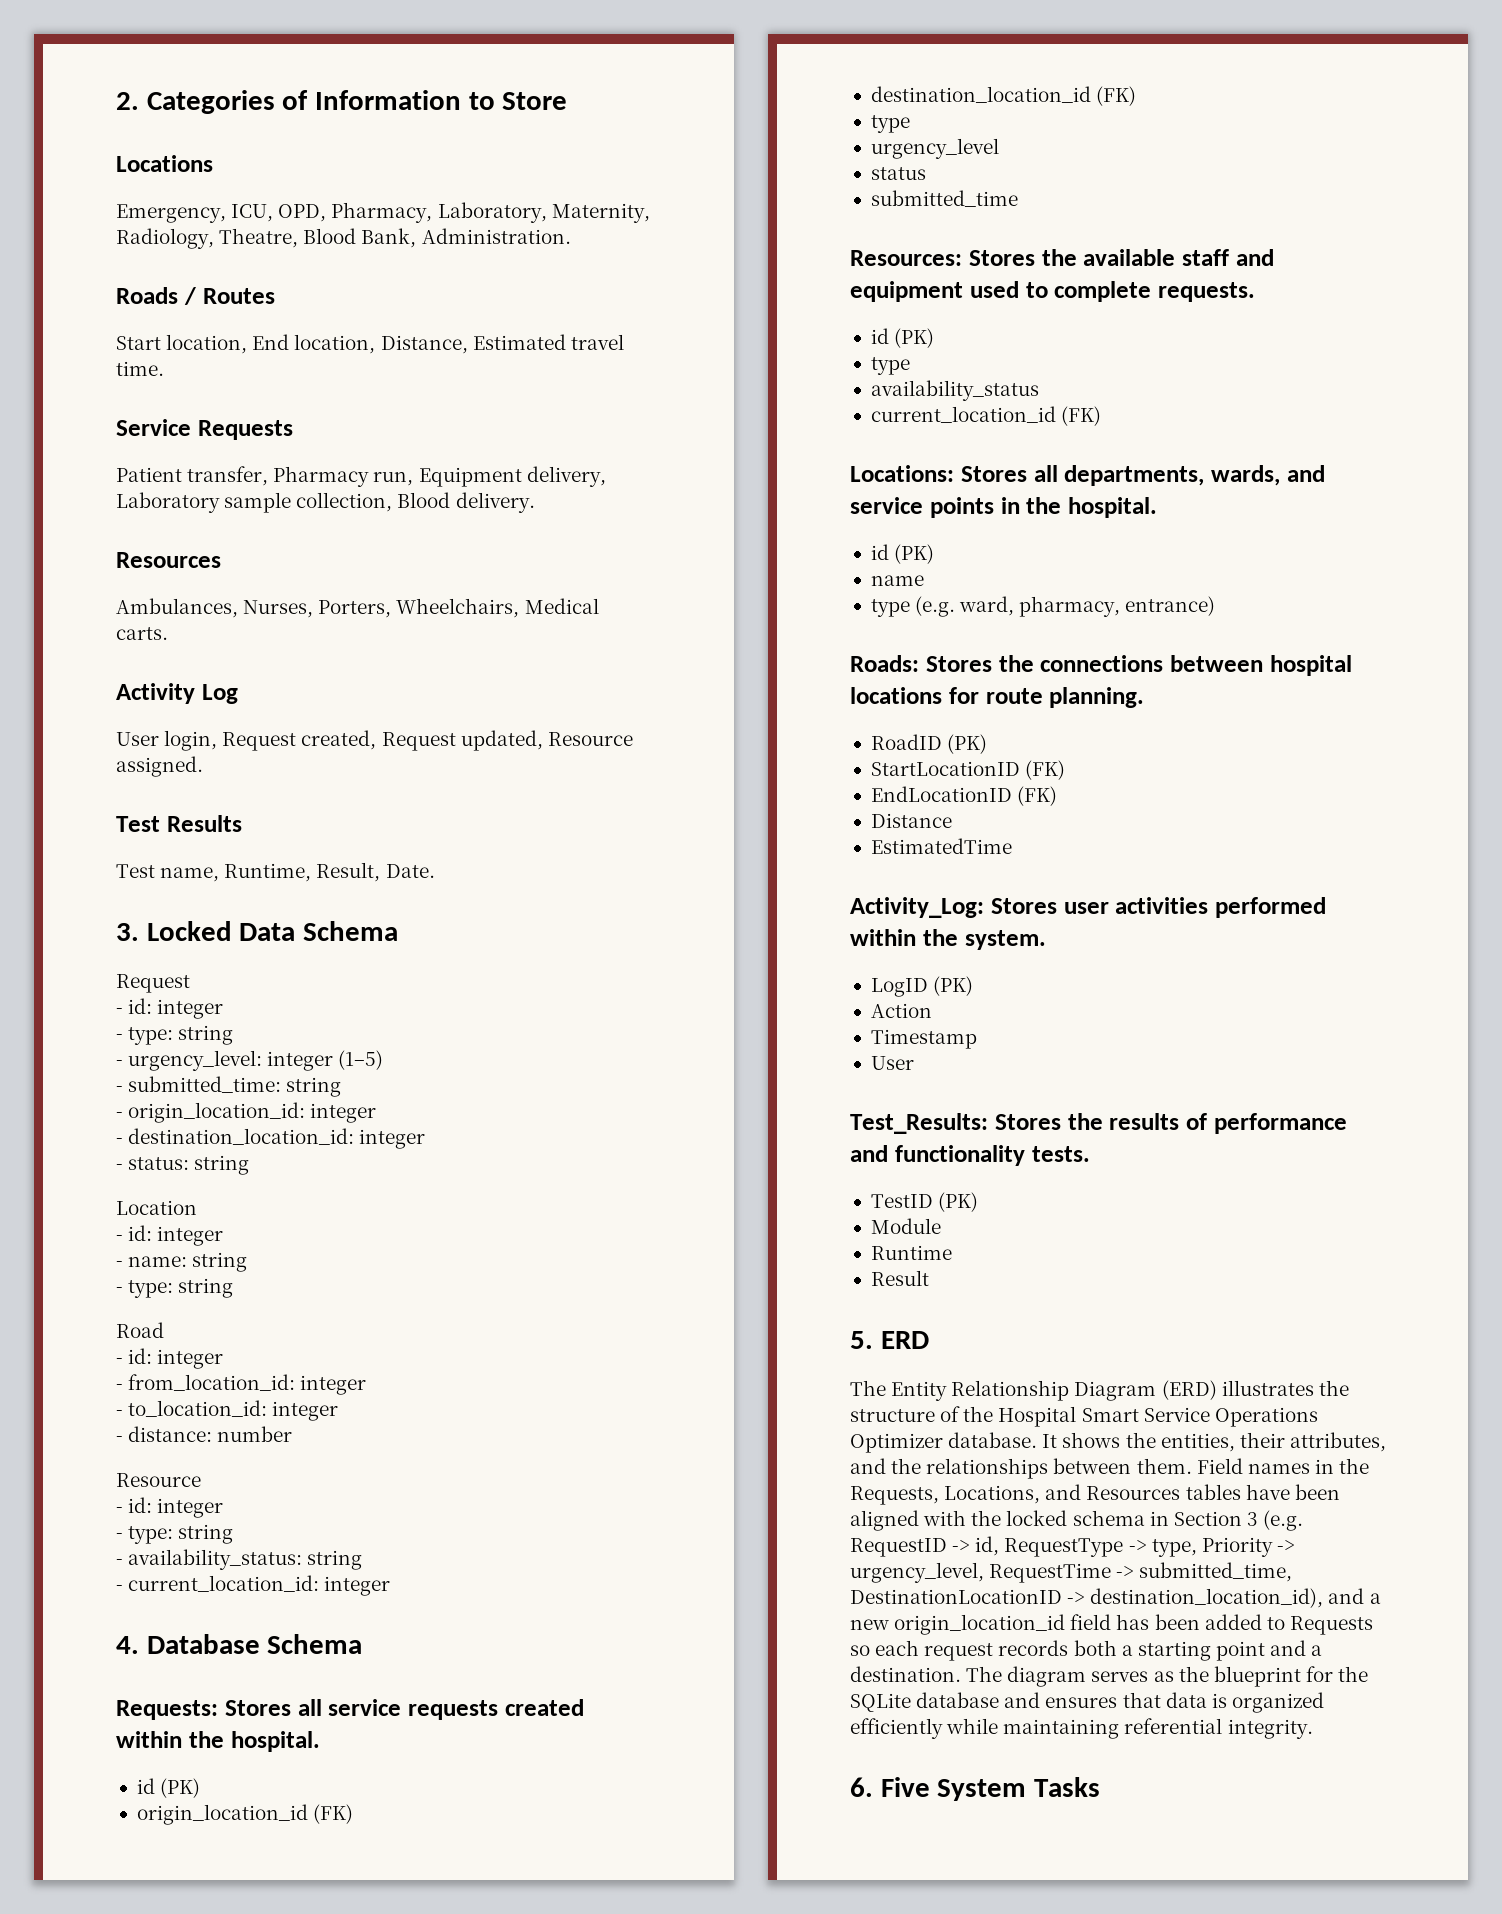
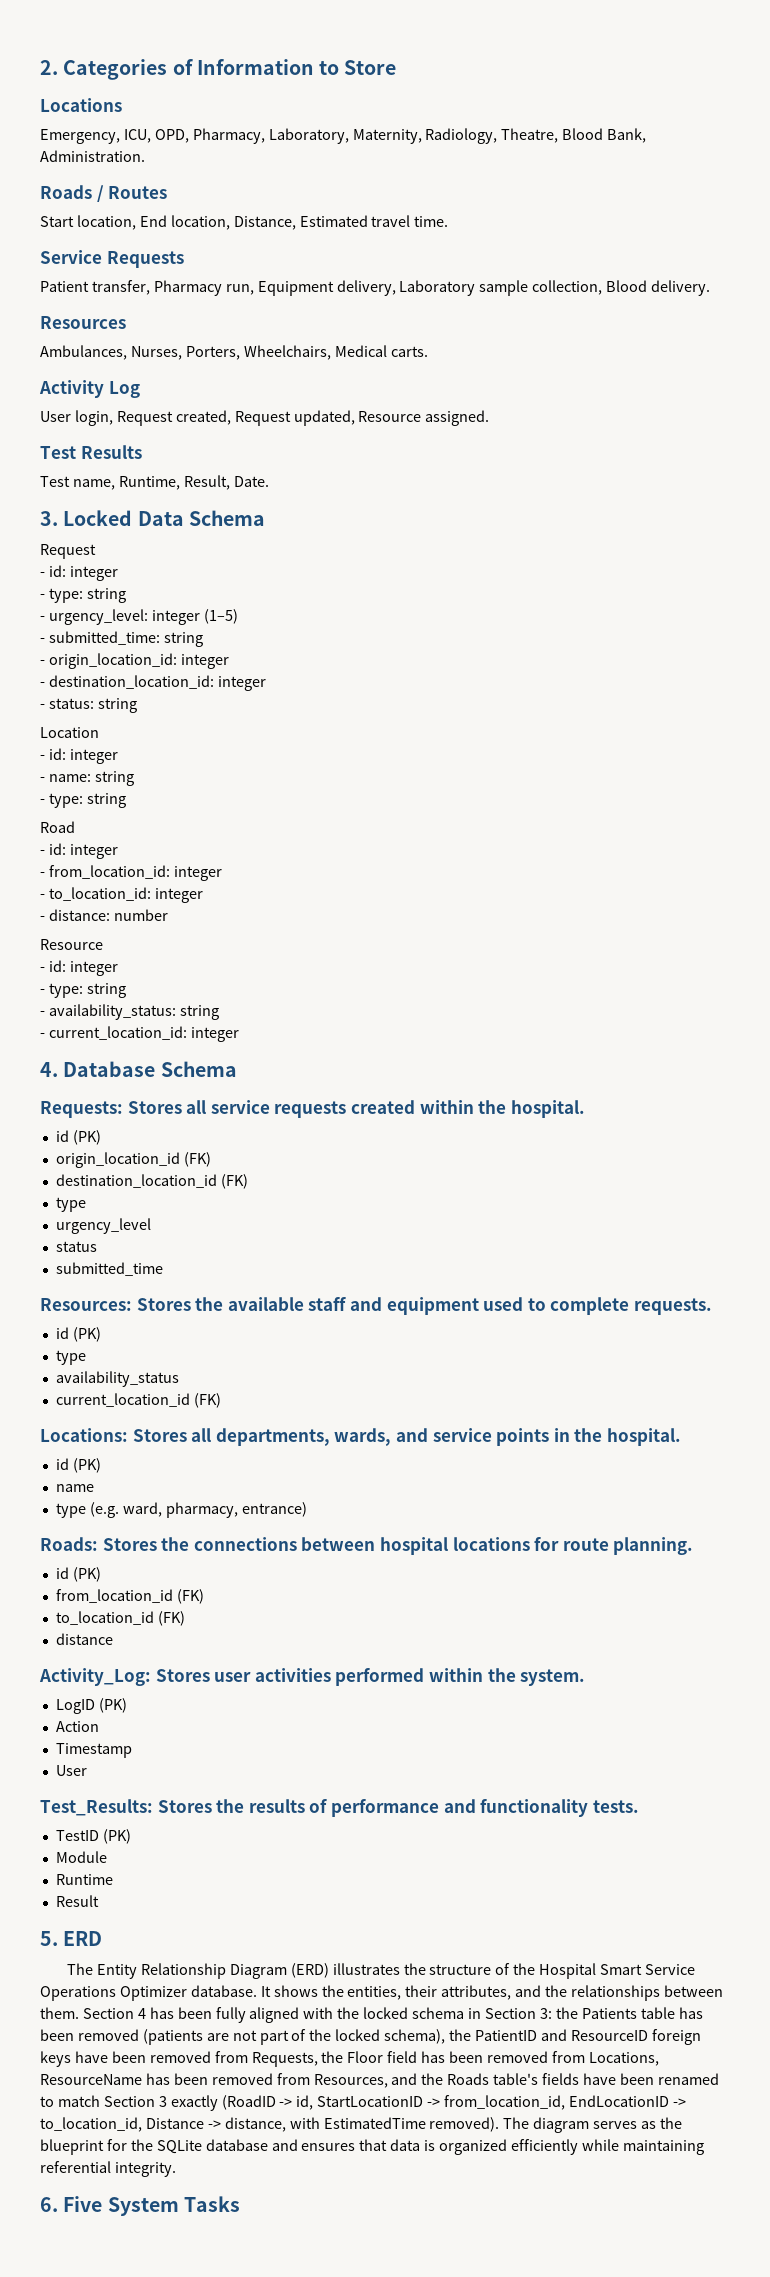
  Roads: Stores the connections between hospital locations for route planning.
- RoadID (PK)
- StartLocationID (FK)
- EndLocationID (FK)
- Distance
- EstimatedTime
+ id (PK)
+ from_location_id (FK)
+ to_location_id (FK)
+ distance
- Field names in the Requests, Locations, and Resources tables have been aligned with the locked schema in Section 3 (e.g. RequestID -> id, RequestType -> type, Priority -> urgency_level, RequestTime -> submitted_time, DestinationLocationID -> destination_location_id), and a new origin_location_id field has been added to Requests so each request records both a starting point and a destination.
+ Section 4 has been fully aligned with the locked schema in Section 3: the Patients table has been removed (patients are not part of the locked schema), the PatientID and ResourceID foreign keys have been removed from Requests, the Floor field has been removed from Locations, ResourceName has been removed from Resources, and the Roads table's fields have been renamed to match Section 3 exactly (RoadID -> id, StartLocationID -> from_location_id, EndLocationID -> to_location_id, Distance -> distance, with EstimatedTime removed).

